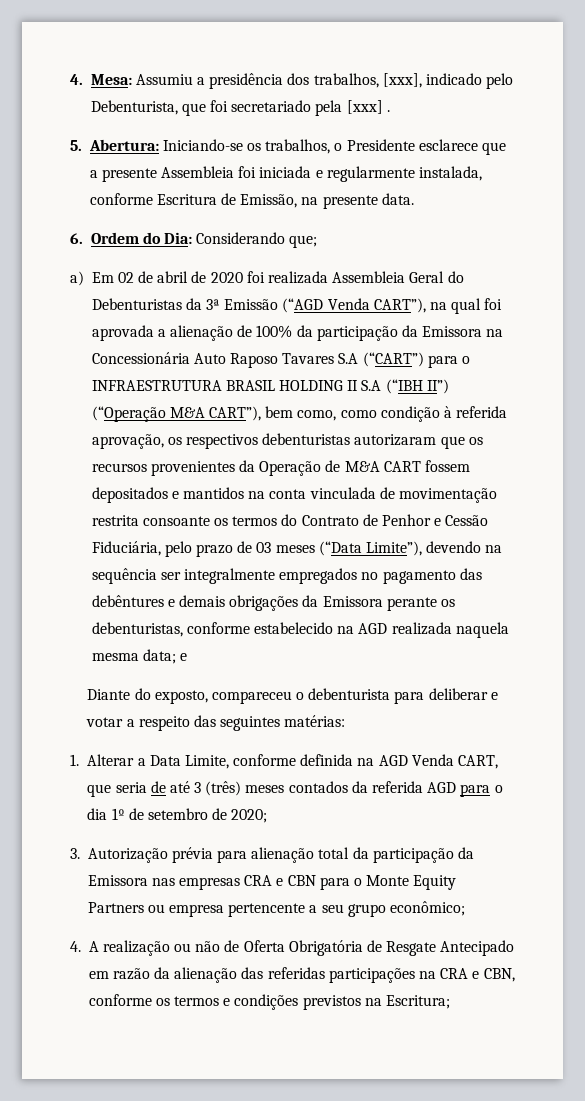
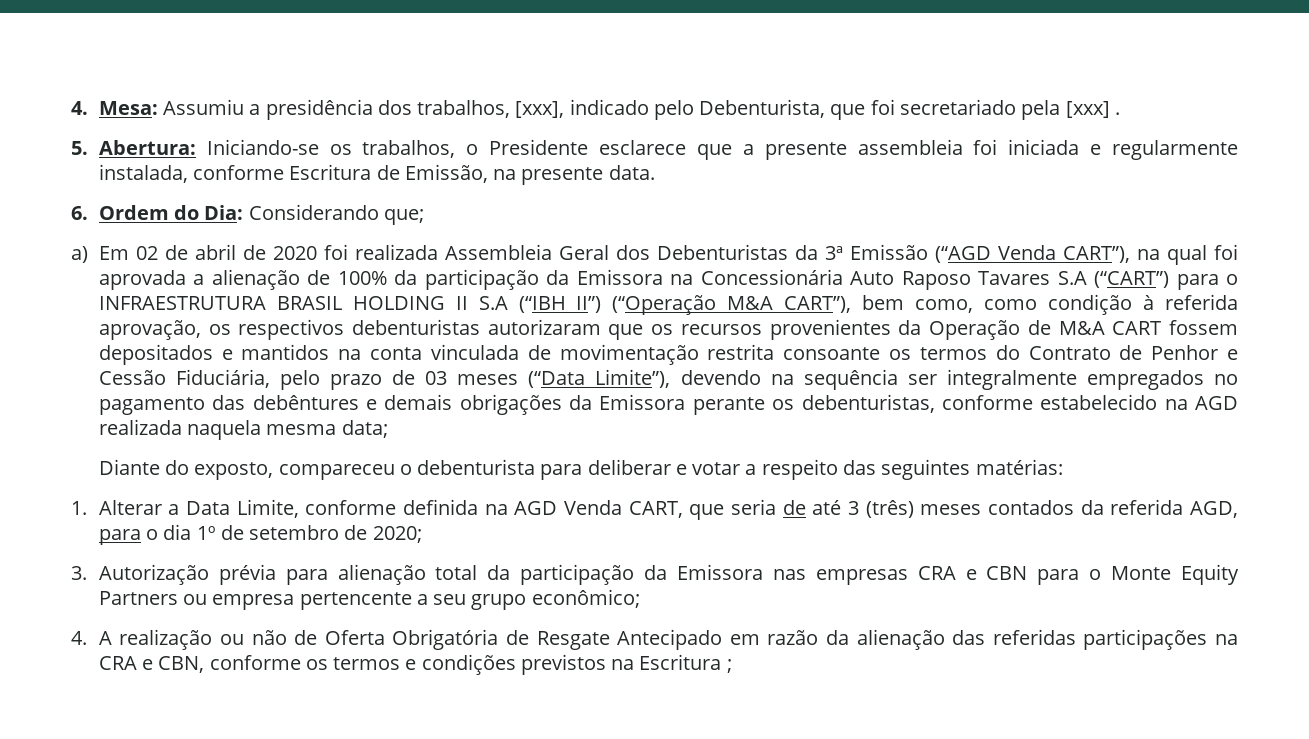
- 5. Abertura: Iniciando-se os trabalhos, o Presidente esclarece que a presente Assembleia foi iniciada e regularmente instalada, conforme Escritura de Emissão, na presente data.
+ 5. Abertura: Iniciando-se os trabalhos, o Presidente esclarece que a presente assembleia foi iniciada e regularmente instalada, conforme Escritura de Emissão, na presente data.
- a) Em 02 de abril de 2020 foi realizada Assembleia Geral do Debenturistas da 3ª Emissão (“AGD Venda CART”), na qual foi aprovada a alienação de 100% da participação da Emissora na Concessionária Auto Raposo Tavares S.A (“CART”) para o INFRAESTRUTURA BRASIL HOLDING II S.A (“IBH II”) (“Operação M&A CART”), bem como, como condição à referida aprovação, os respectivos debenturistas autorizaram que os recursos provenientes da Operação de M&A CART fossem depositados e mantidos na conta vinculada de movimentação restrita consoante os termos do Contrato de Penhor e Cessão Fiduciária, pelo prazo de 03 meses (“Data Limite”), devendo na sequência ser integralmente empregados no pagamento das debêntures e demais obrigações da Emissora perante os debenturistas, conforme estabelecido na AGD realizada naquela mesma data; e
+ a) Em 02 de abril de 2020 foi realizada Assembleia Geral dos Debenturistas da 3ª Emissão (“AGD Venda CART”), na qual foi aprovada a alienação de 100% da participação da Emissora na Concessionária Auto Raposo Tavares S.A (“CART”) para o INFRAESTRUTURA BRASIL HOLDING II S.A (“IBH II”) (“Operação M&A CART”), bem como, como condição à referida aprovação, os respectivos debenturistas autorizaram que os recursos provenientes da Operação de M&A CART fossem depositados e mantidos na conta vinculada de movimentação restrita consoante os termos do Contrato de Penhor e Cessão Fiduciária, pelo prazo de 03 meses (“Data Limite”), devendo na sequência ser integralmente empregados no pagamento das debêntures e demais obrigações da Emissora perante os debenturistas, conforme estabelecido na AGD realizada naquela mesma data;
- 1. Alterar a Data Limite, conforme definida na AGD Venda CART, que seria de até 3 (três) meses contados da referida AGD para o dia 1º de setembro de 2020;
+ 1. Alterar a Data Limite, conforme definida na AGD Venda CART, que seria de até 3 (três) meses contados da referida AGD, para o dia 1º de setembro de 2020;
- 4. A realização ou não de Oferta Obrigatória de Resgate Antecipado em razão da alienação das referidas participações na CRA e CBN, conforme os termos e condições previstos na Escritura;
+ 4. A realização ou não de Oferta Obrigatória de Resgate Antecipado em razão da alienação das referidas participações na CRA e CBN, conforme os termos e condições previstos na Escritura ;

